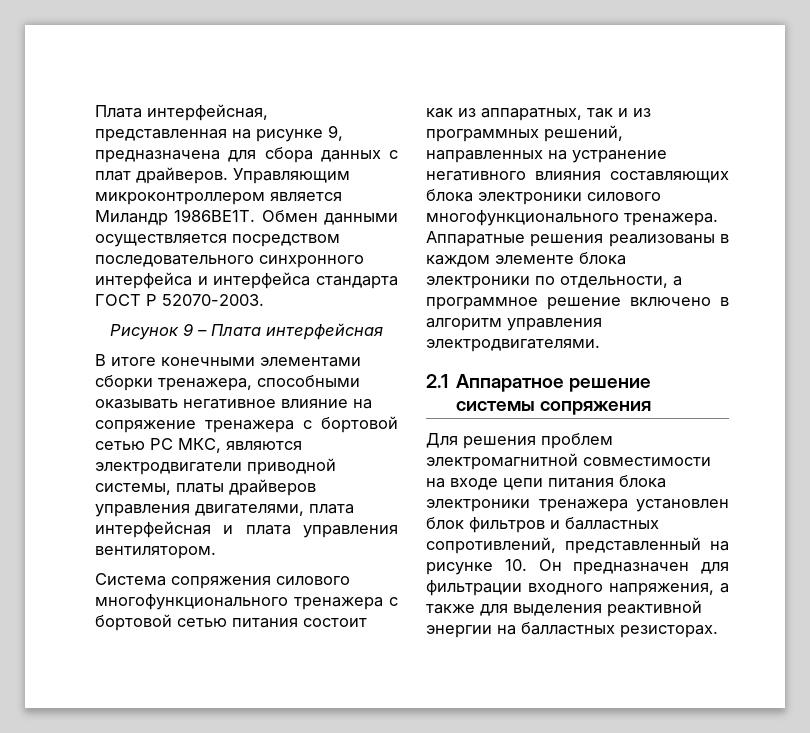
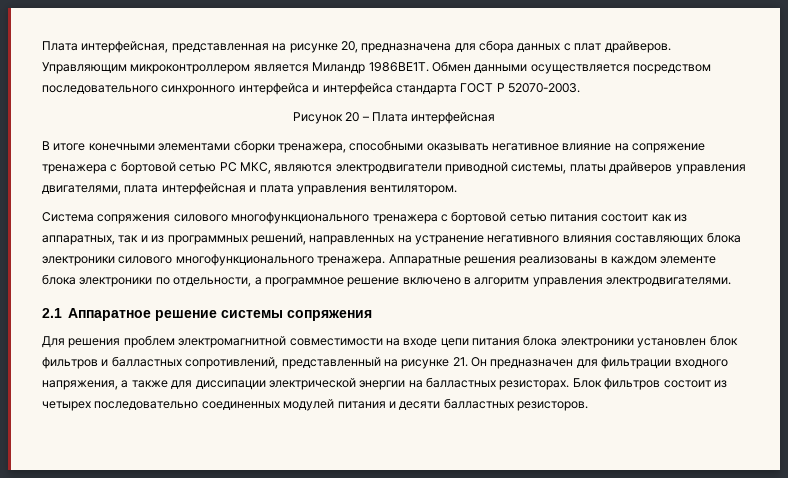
- Плата интерфейсная, представленная на рисунке 9, предназначена для сбора данных с плат драйверов.
+ Плата интерфейсная, представленная на рисунке 20, предназначена для сбора данных с плат драйверов.
- Рисунок 9 – Плата интерфейсная
+ Рисунок 20 – Плата интерфейсная
- Для решения проблем электромагнитной совместимости на входе цепи питания блока электроники тренажера установлен блок фильтров и балластных сопротивлений, представленный на рисунке 10. Он предназначен для фильтрации входного напряжения, а также для выделения реактивной энергии на балластных резисторах.
+ Для решения проблем электромагнитной совместимости на входе цепи питания блока электроники установлен блок фильтров и балластных сопротивлений, представленный на рисунке 21. Он предназначен для фильтрации входного напряжения, а также для диссипации электрической энергии на балластных резисторах.
+ Блок фильтров состоит из четырех последовательно соединенных модулей питания и десяти балластных резисторов.

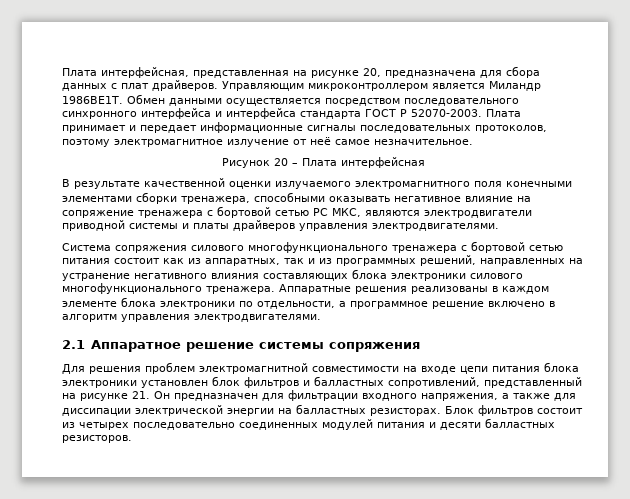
+ Плата принимает и передает информационные сигналы последовательных протоколов, поэтому электромагнитное излучение от неё самое незначительное.
- В итоге конечными элементами сборки тренажера, способными оказывать негативное влияние на сопряжение тренажера с бортовой сетью РС МКС, являются электродвигатели приводной системы, платы драйверов управления двигателями, плата интерфейсная и плата управления вентилятором.
+ В результате качественной оценки излучаемого электромагнитного поля конечными элементами сборки тренажера, способными оказывать негативное влияние на сопряжение тренажера с бортовой сетью РС МКС, являются электродвигатели приводной системы и платы драйверов управления электродвигателями.

